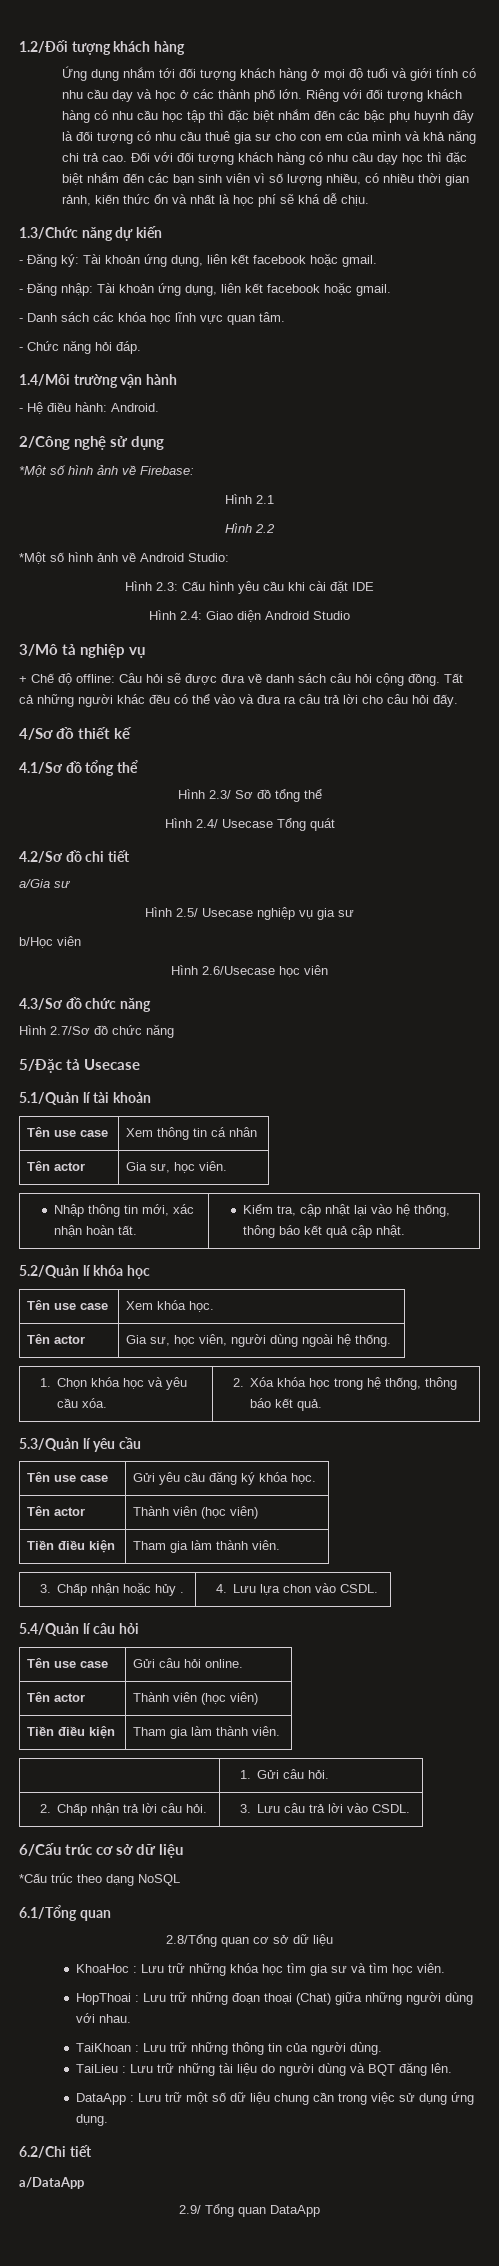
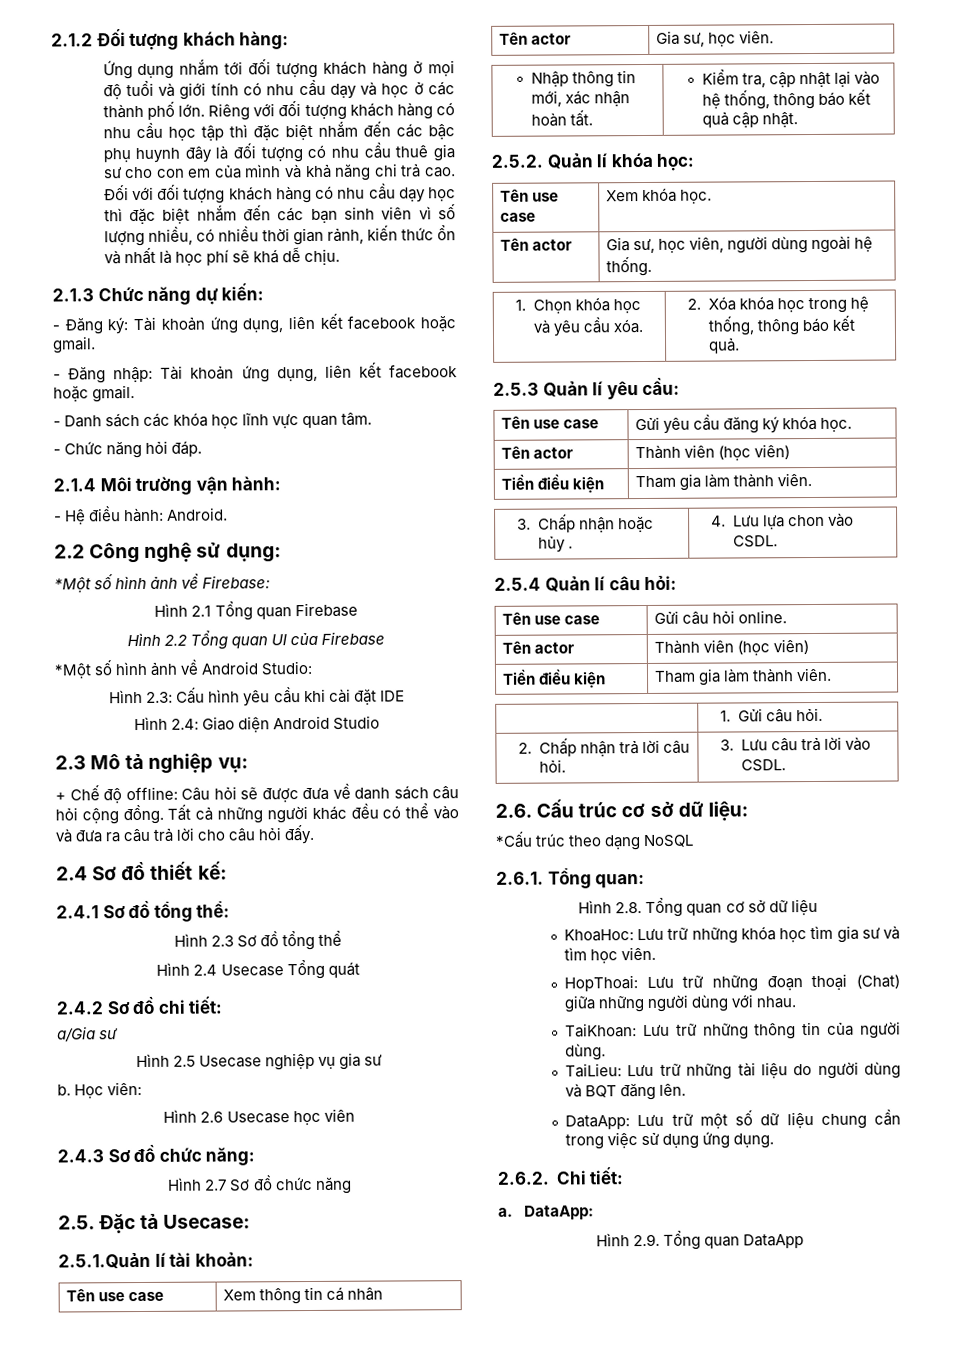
- 1.2/Đối tượng khách hàng
+ 2.1.2 Đối tượng khách hàng:
- 1.3/Chức năng dự kiến
+ 2.1.3 Chức năng dự kiến:
- 1.4/Môi trường vận hành
+ 2.1.4 Môi trường vận hành:
- 2/Công nghệ sử dụng
+ 2.2 Công nghệ sử dụng:
- Hình 2.1
+ Hình 2.1 Tổng quan Firebase
- Hình 2.2
+ Hình 2.2 Tổng quan UI của Firebase
- 3/Mô tả nghiệp vụ
+ 2.3 Mô tả nghiệp vụ:
- 4/Sơ đồ thiết kế
- 4.1/Sơ đồ tổng thể
- Hình 2.3/ Sơ đồ tổng thể
+ 2.4 Sơ đồ thiết kế:
+ 2.4.1 Sơ đồ tổng thể:
+ Hình 2.3 Sơ đồ tổng thể
- Hình 2.4/ Usecase Tổng quát
+ Hình 2.4 Usecase Tổng quát
- 4.2/Sơ đồ chi tiết
+ 2.4.2 Sơ đồ chi tiết:
- Hình 2.5/ Usecase nghiệp vụ gia sư
+ Hình 2.5 Usecase nghiệp vụ gia sư
- b/Học viên
- Hình 2.6/Usecase học viên
+ b. Học viên:
+ Hình 2.6 Usecase học viên
- 4.3/Sơ đồ chức năng
- Hình 2.7/Sơ đồ chức năng
- 5/Đặc tả Usecase
- 5.1/Quản lí tài khoản
+ 2.4.3 Sơ đồ chức năng:
+ Hình 2.7 Sơ đồ chức năng
+ 2.5. Đặc tả Usecase:
+ 2.5.1.Quản lí tài khoản:
- 5.2/Quản lí khóa học
+ 2.5.2. Quản lí khóa học:
- 5.3/Quản lí yêu cầu
+ 2.5.3 Quản lí yêu cầu:
- 5.4/Quản lí câu hỏi
+ 2.5.4 Quản lí câu hỏi:
- 6/Cấu trúc cơ sở dữ liệu
+ 2.6. Cấu trúc cơ sở dữ liệu:
- 6.1/Tổng quan
- 2.8/Tổng quan cơ sở dữ liệu
+ 2.6.1. Tổng quan:
+ Hình 2.8. Tổng quan cơ sở dữ liệu
- KhoaHoc : Lưu trữ những khóa học tìm gia sư và tìm học viên.
+ KhoaHoc: Lưu trữ những khóa học tìm gia sư và tìm học viên.
- HopThoai : Lưu trữ những đoạn thoại (Chat) giữa những người dùng với nhau.
+ HopThoai: Lưu trữ những đoạn thoại (Chat) giữa những người dùng với nhau.
- TaiKhoan : Lưu trữ những thông tin của người dùng.
+ TaiKhoan: Lưu trữ những thông tin của người dùng.
- TaiLieu : Lưu trữ những tài liệu do người dùng và BQT đăng lên.
+ TaiLieu: Lưu trữ những tài liệu do người dùng và BQT đăng lên.
- DataApp : Lưu trữ một số dữ liệu chung cần trong việc sử dụng ứng dụng.
+ DataApp: Lưu trữ một số dữ liệu chung cần trong việc sử dụng ứng dụng.
- 6.2/Chi tiết
- a/DataApp
- 2.9/ Tổng quan DataApp
+ 2.6.2. Chi tiết:
+ a. DataApp:
+ Hình 2.9. Tổng quan DataApp

